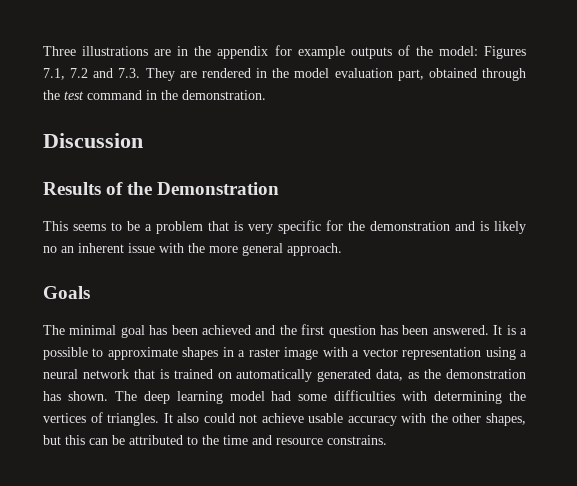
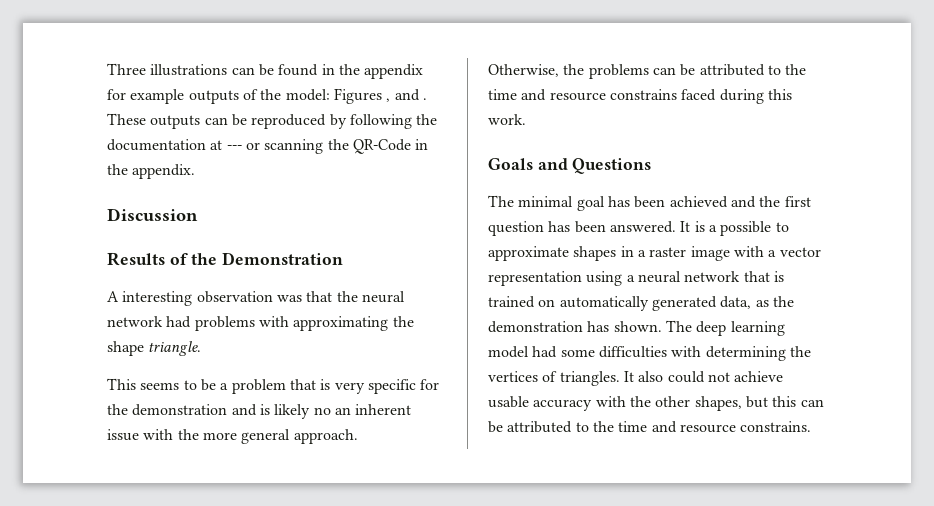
- Three illustrations are in the appendix for example outputs of the model: Figures 7.1, 7.2 and 7.3. They are rendered in the model evaluation part, obtained through the test command in the demonstration.
+ Three illustrations can be found in the appendix for example outputs of the model: Figures , and . These outputs can be reproduced by following the documentation at --- or scanning the QR-Code in the appendix.
+ A interesting observation was that the neural network had problems with approximating the shape triangle.
+ Otherwise, the problems can be attributed to the time and resource constrains faced during this work.
- Goals
+ Goals and Questions

